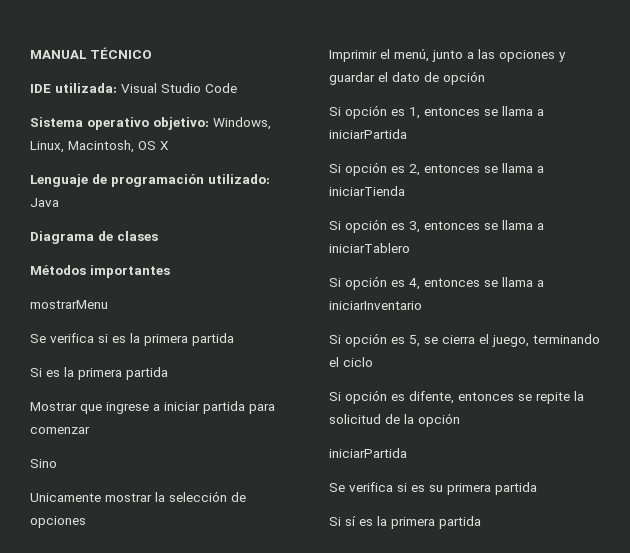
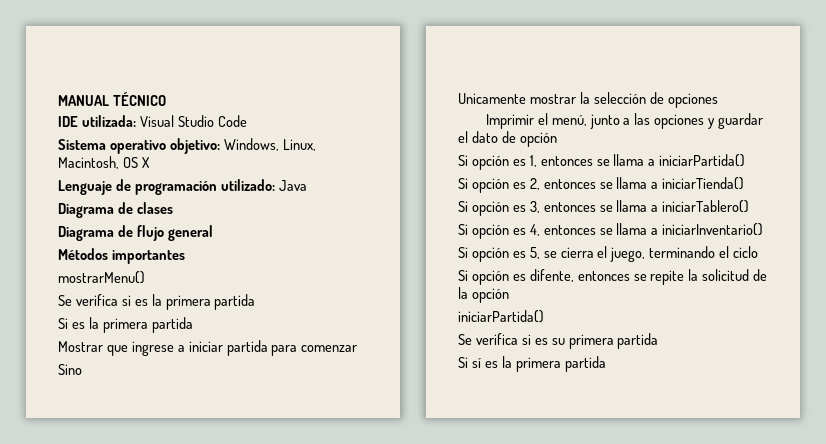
+ Diagrama de flujo general
- mostrarMenu
+ mostrarMenu()
- Si opción es 1, entonces se llama a iniciarPartida
+ Si opción es 1, entonces se llama a iniciarPartida()
- Si opción es 2, entonces se llama a iniciarTienda
+ Si opción es 2, entonces se llama a iniciarTienda()
- Si opción es 3, entonces se llama a iniciarTablero
+ Si opción es 3, entonces se llama a iniciarTablero()
- Si opción es 4, entonces se llama a iniciarInventario
+ Si opción es 4, entonces se llama a iniciarInventario()
  Si opción es difente, entonces se repite la solicitud de la opción
- iniciarPartida
+ iniciarPartida()

